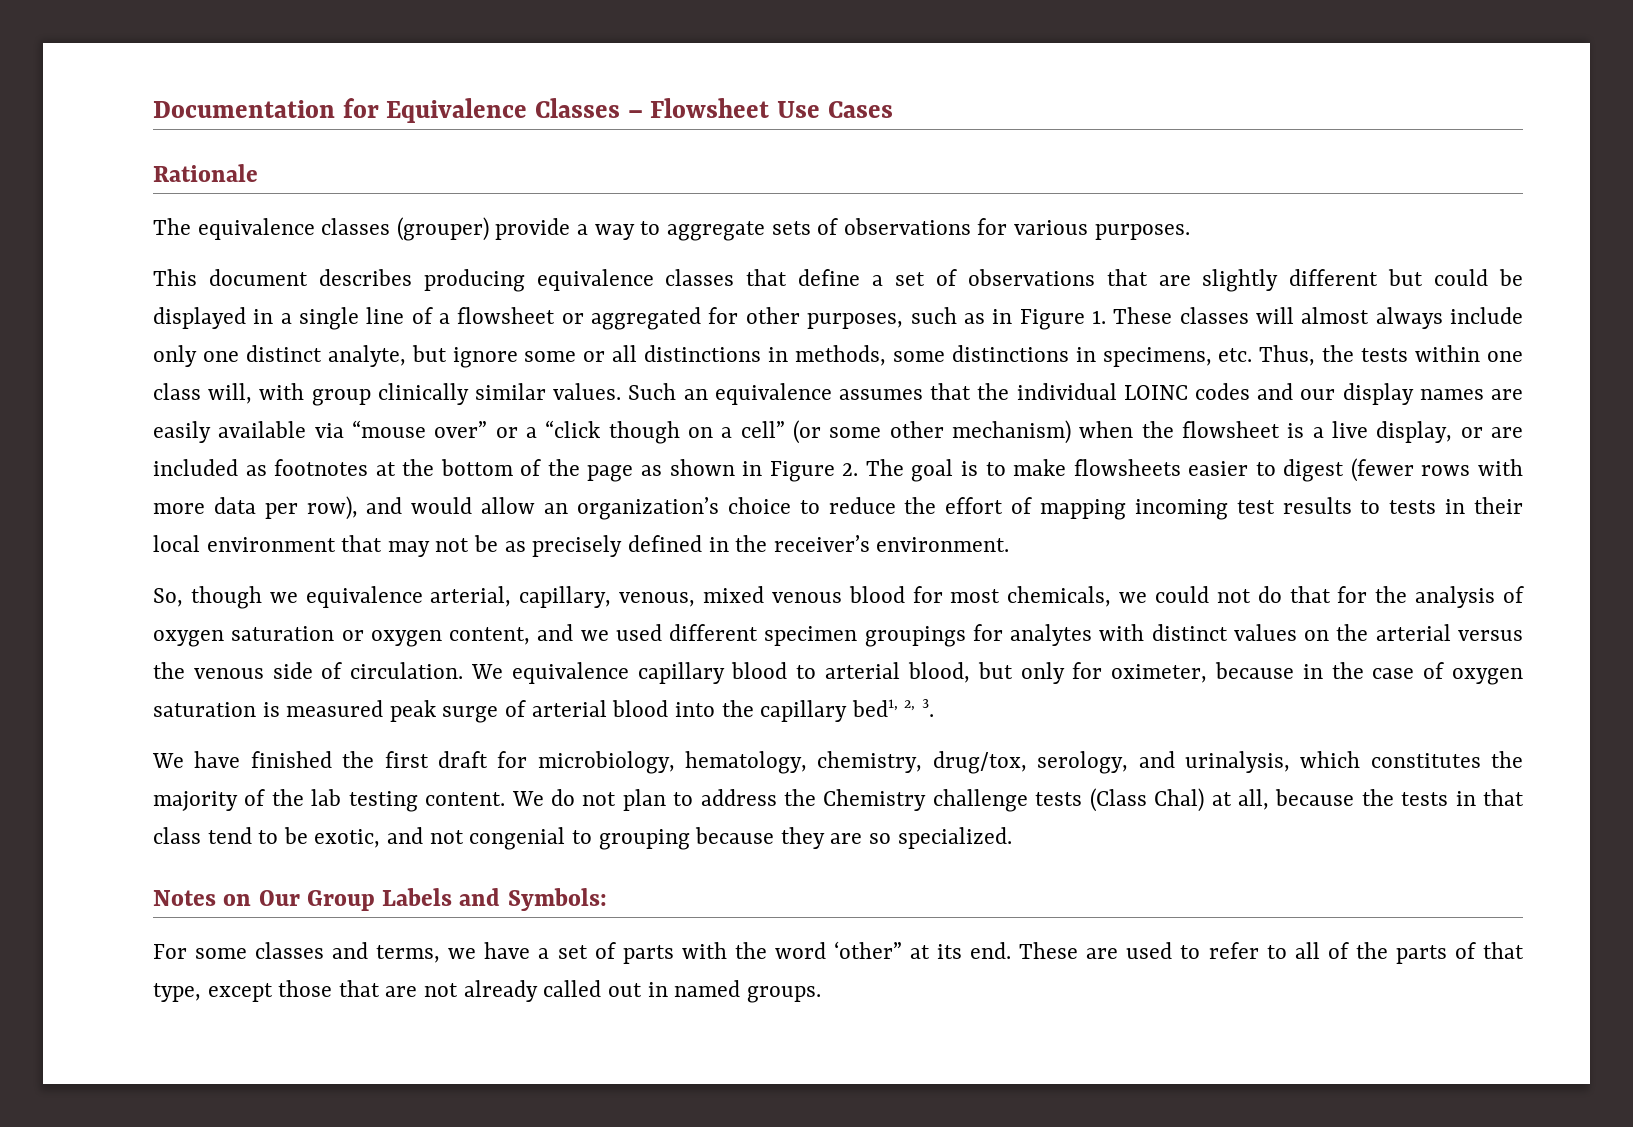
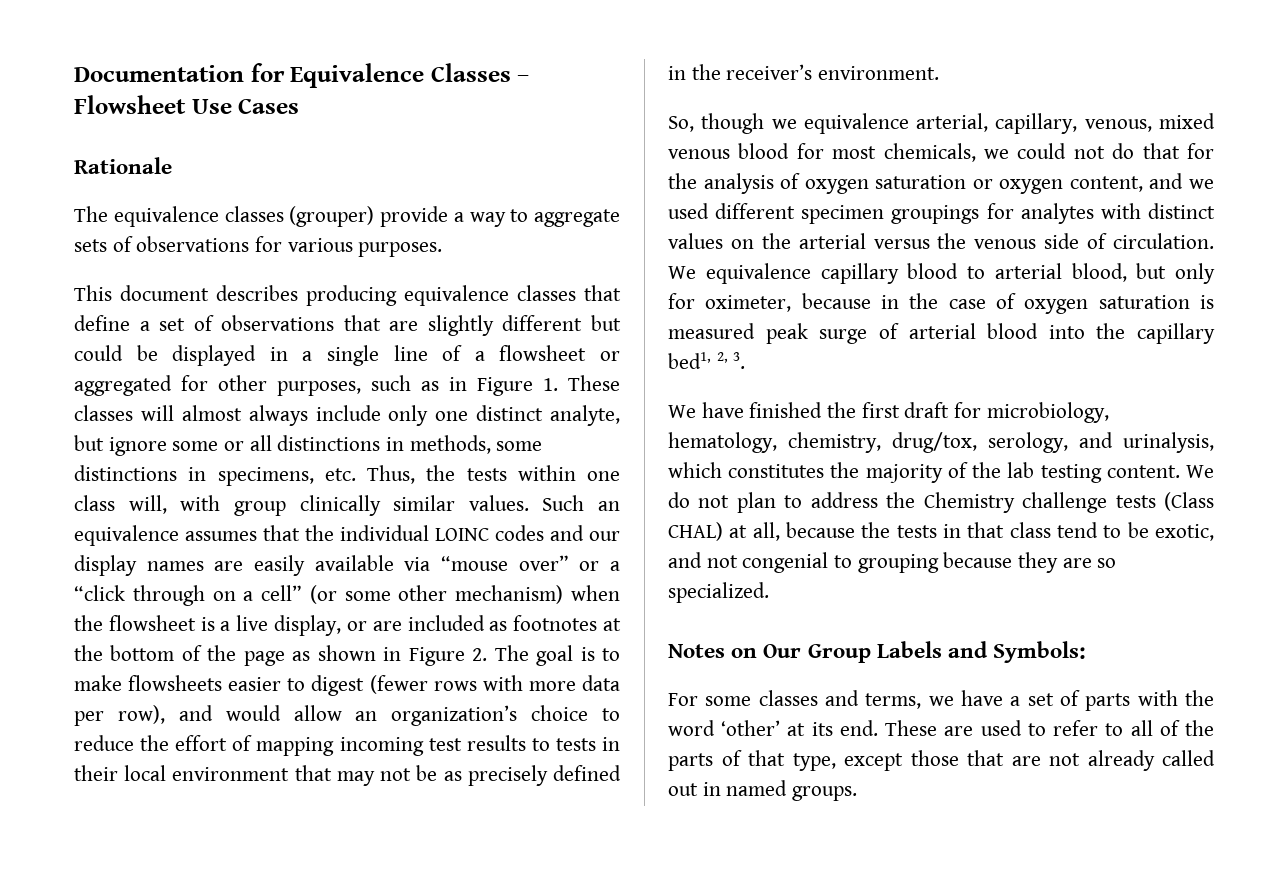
- Such an equivalence assumes that the individual LOINC codes and our display names are easily available via “mouse over” or a “click though on a cell” (or some other mechanism) when the flowsheet is a live display, or are included as footnotes at the bottom of the page as shown in Figure 2. The goal is to make flowsheets easier to digest (fewer rows with more data per row), and would allow an organization’s choice to reduce the effort of mapping incoming test results to tests in their local environment that may not be as precisely defined in the receiver’s environment.
+ Such an equivalence assumes that the individual LOINC codes and our display names are easily available via “mouse over” or a “click through on a cell” (or some other mechanism) when the flowsheet is a live display, or are included as footnotes at the bottom of the page as shown in Figure 2. The goal is to make flowsheets easier to digest (fewer rows with more data per row), and would allow an organization’s choice to reduce the effort of mapping incoming test results to tests in their local environment that may not be as precisely defined in the receiver’s environment.
- We do not plan to address the Chemistry challenge tests (Class Chal) at all, because the tests in that class tend to be exotic, and not congenial to grouping because they are so specialized.
+ We do not plan to address the Chemistry challenge tests (Class CHAL) at all, because the tests in that class tend to be exotic, and not congenial to grouping because they are so specialized.
- For some classes and terms, we have a set of parts with the word ‘other” at its end.
+ For some classes and terms, we have a set of parts with the word ‘other’ at its end.

